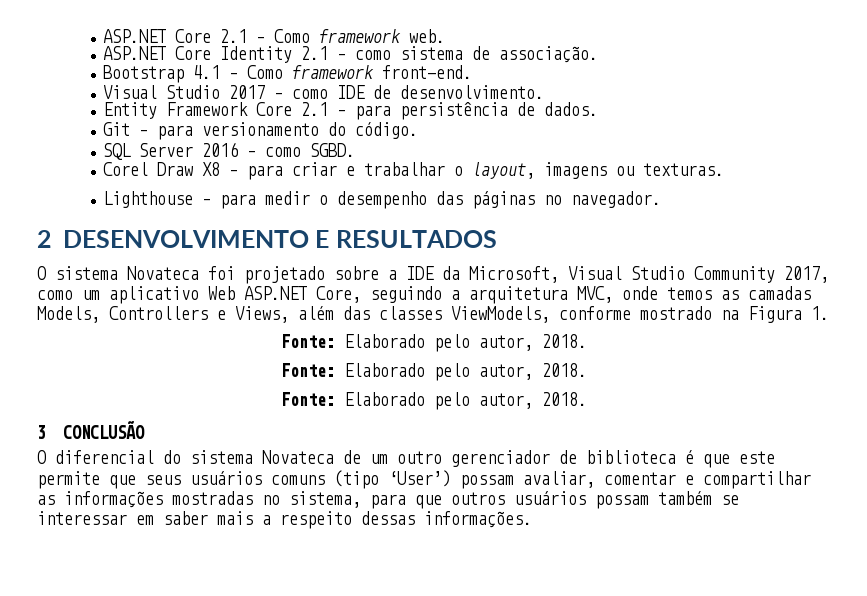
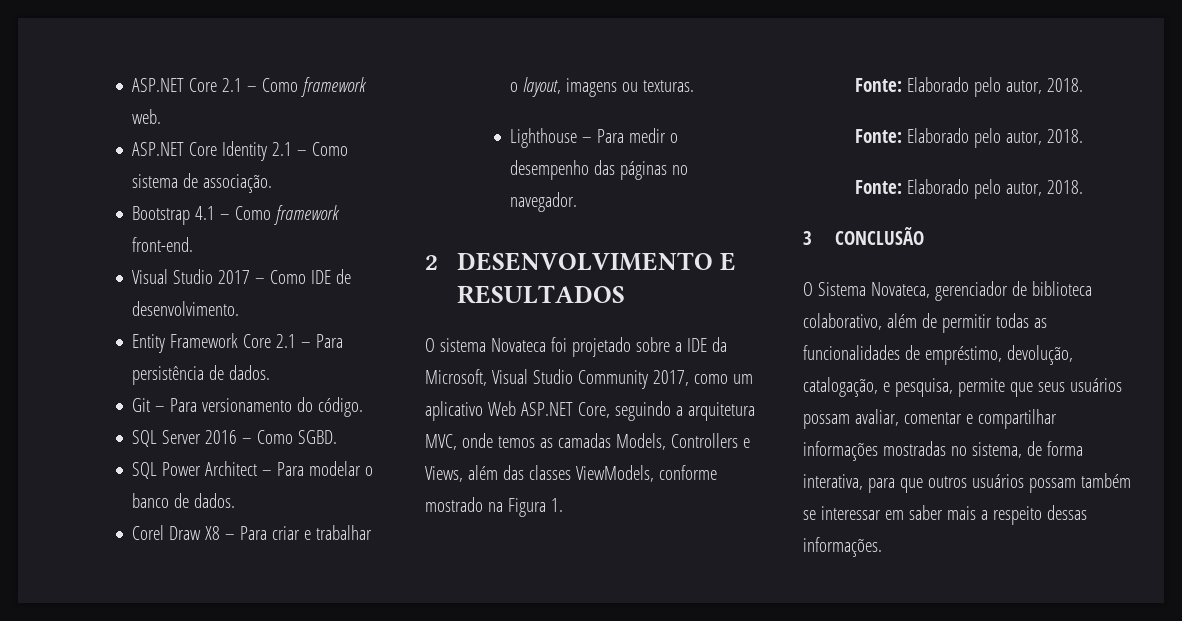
- ASP.NET Core Identity 2.1 – como sistema de associação.
+ ASP.NET Core Identity 2.1 – Como sistema de associação.
- Visual Studio 2017 – como IDE de desenvolvimento.
+ Visual Studio 2017 – Como IDE de desenvolvimento.
- Entity Framework Core 2.1 – para persistência de dados.
+ Entity Framework Core 2.1 – Para persistência de dados.
- Git – para versionamento do código.
+ Git – Para versionamento do código.
- SQL Server 2016 – como SGBD.
+ SQL Server 2016 – Como SGBD.
+ SQL Power Architect – Para modelar o banco de dados.
- Corel Draw X8 – para criar e trabalhar o layout, imagens ou texturas.
+ Corel Draw X8 – Para criar e trabalhar o layout, imagens ou texturas.
- Lighthouse – para medir o desempenho das páginas no navegador.
+ Lighthouse – Para medir o desempenho das páginas no navegador.
- O diferencial do sistema Novateca de um outro gerenciador de biblioteca é que este permite que seus usuários comuns (tipo ‘User’) possam avaliar, comentar e compartilhar as informações mostradas no sistema, para que outros usuários possam também se interessar em saber mais a respeito dessas informações.
+ O Sistema Novateca, gerenciador de biblioteca colaborativo, além de permitir todas as funcionalidades de empréstimo, devolução, catalogação, e pesquisa, permite que seus usuários possam avaliar, comentar e compartilhar informações mostradas no sistema, de forma interativa, para que outros usuários possam também se interessar em saber mais a respeito dessas informações.

